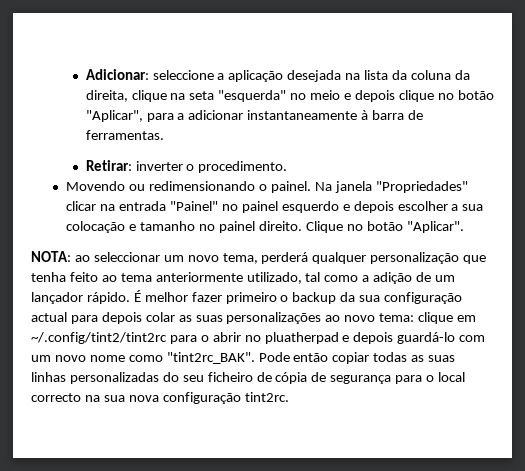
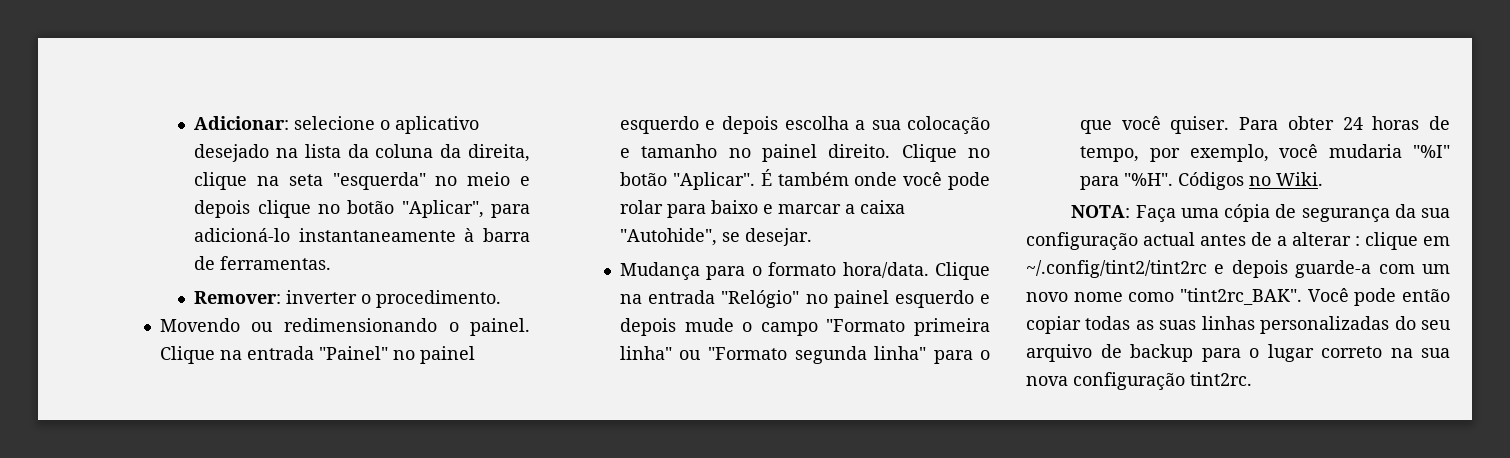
- Adicionar: seleccione a aplicação desejada na lista da coluna da direita, clique na seta "esquerda" no meio e depois clique no botão "Aplicar", para a adicionar instantaneamente à barra de ferramentas.
+ Adicionar: selecione o aplicativo desejado na lista da coluna da direita, clique na seta "esquerda" no meio e depois clique no botão "Aplicar", para adicioná-lo instantaneamente à barra de ferramentas.
- Retirar: inverter o procedimento.
+ Remover: inverter o procedimento.
- Na janela "Propriedades" clicar na entrada "Painel" no painel esquerdo e depois escolher a sua colocação e tamanho no painel direito.
+ Clique na entrada "Painel" no painel esquerdo e depois escolha a sua colocação e tamanho no painel direito.
- Clique no botão "Aplicar".
- NOTA: ao seleccionar um novo tema, perderá qualquer personalização que tenha feito ao tema anteriormente utilizado, tal como a adição de um lançador rápido. É melhor fazer primeiro o backup da sua configuração actual para depois colar as suas personalizações ao novo tema: clique em ~/.config/tint2/tint2rc para o abrir no pluatherpad e depois guardá-lo com um novo nome como "tint2rc_BAK".
+ Clique no botão "Aplicar". É também onde você pode rolar para baixo e marcar a caixa "Autohide", se desejar.
+ Mudança para o formato hora/data. Clique na entrada "Relógio" no painel esquerdo e depois mude o campo "Formato primeira linha" ou "Formato segunda linha" para o que você quiser. Para obter 24 horas de tempo, por exemplo, você mudaria "%I" para "%H". Códigos no Wiki.
+ NOTA: Faça uma cópia de segurança da sua configuração actual antes de a alterar : clique em ~/.config/tint2/tint2rc e depois guarde-a com um novo nome como "tint2rc_BAK".
- Pode então copiar todas as suas linhas personalizadas do seu ficheiro de cópia de segurança para o local correcto na sua nova configuração tint2rc.
+ Você pode então copiar todas as suas linhas personalizadas do seu arquivo de backup para o lugar correto na sua nova configuração tint2rc.

